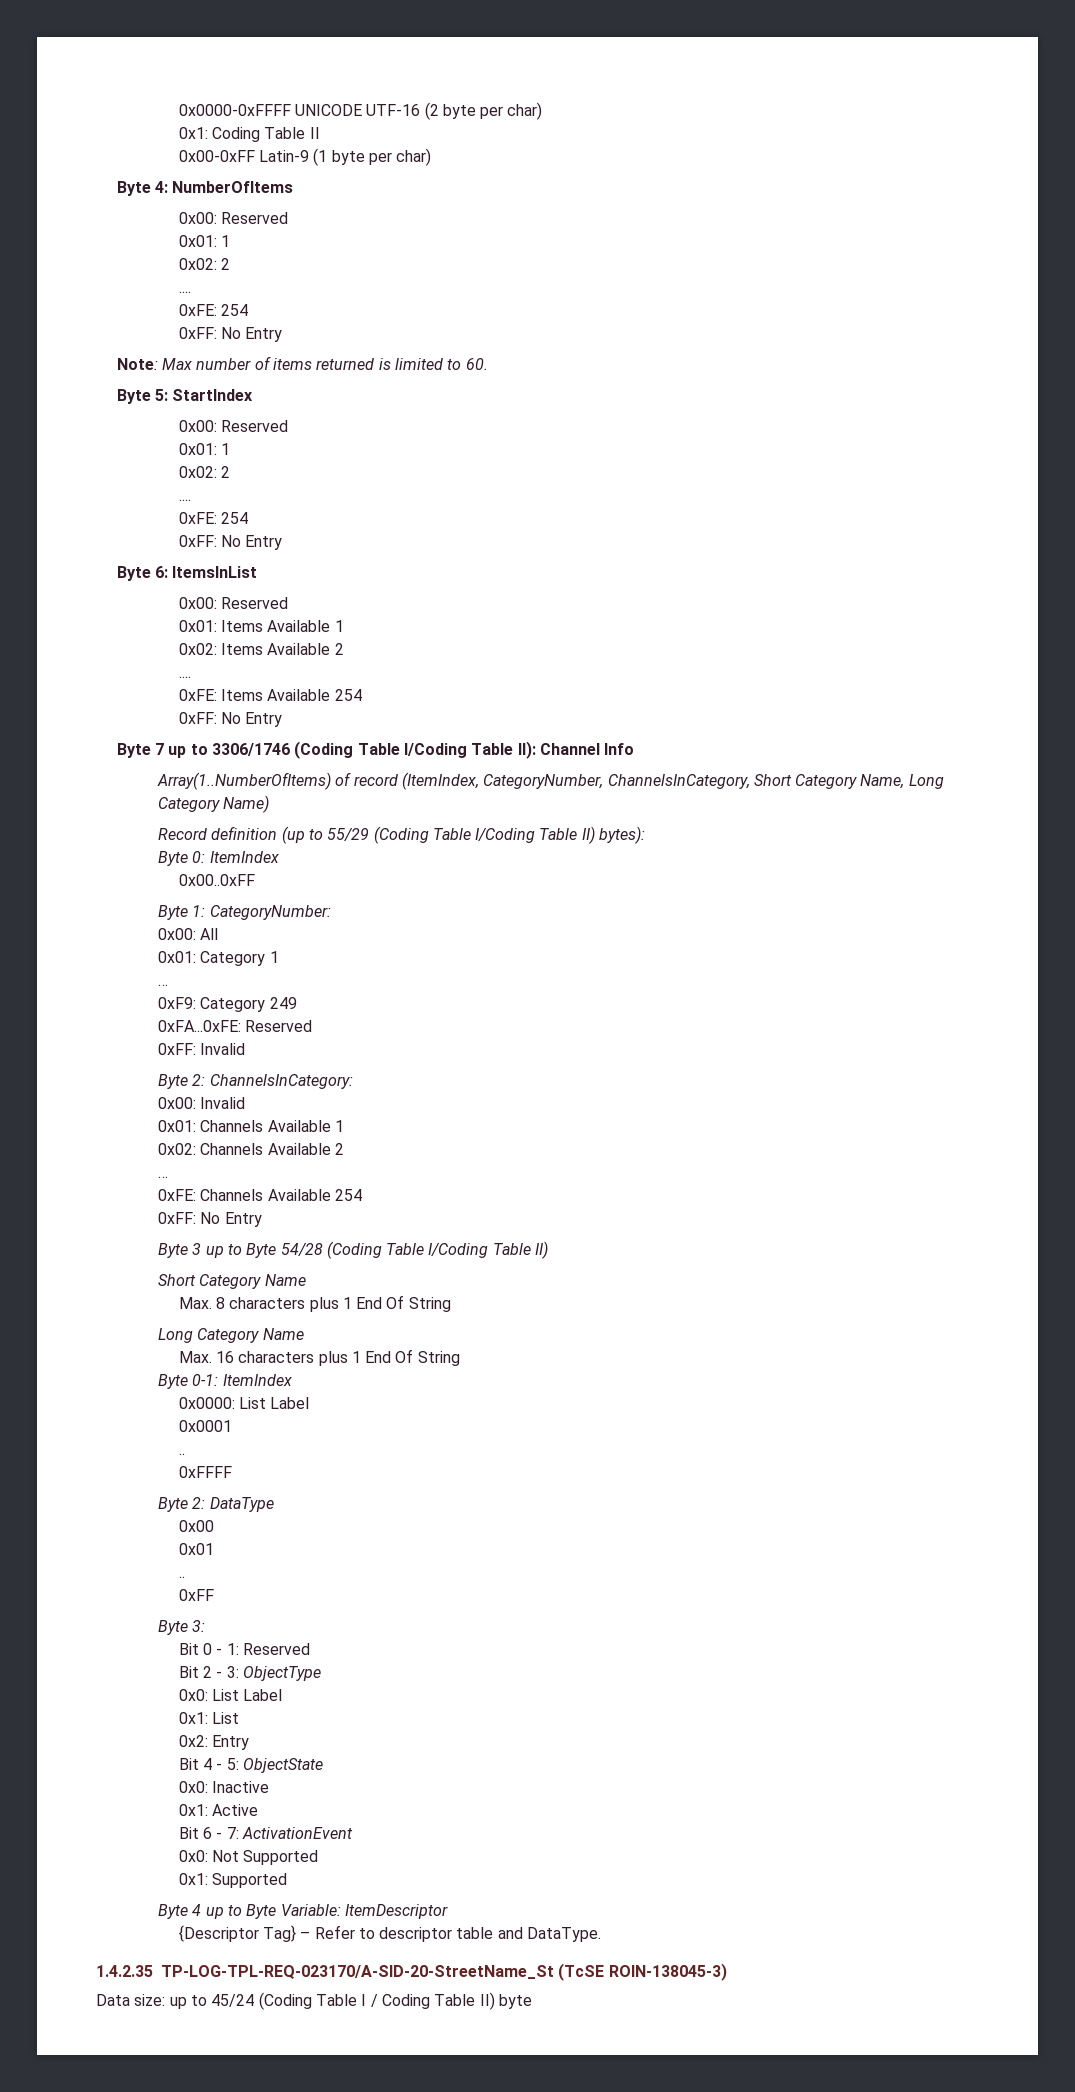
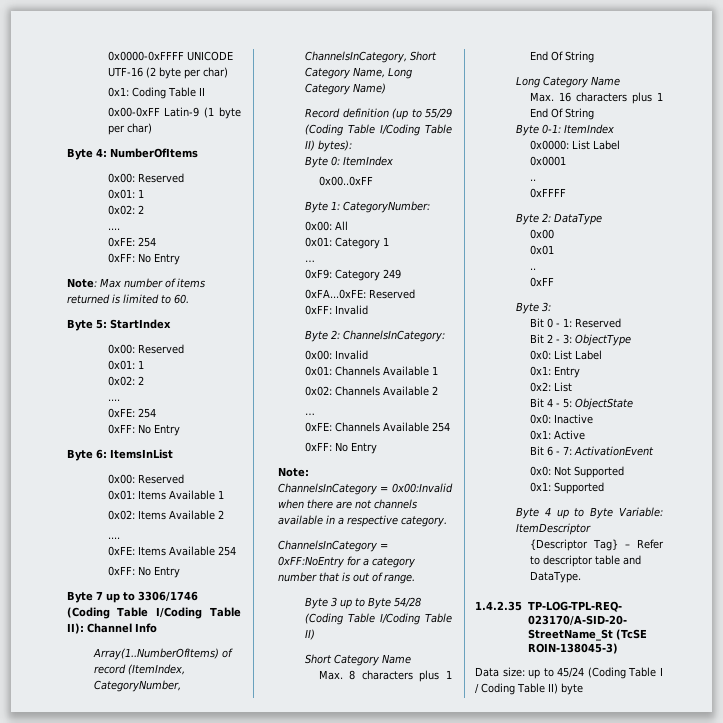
  0xFE: Channels Available 254
  0xFF: No Entry
+ Note:
+ ChannelsInCategory = 0x00:Invalid when there are not channels available in a respective category.
+ ChannelsInCategory = 0xFF:NoEntry for a category number that is out of range.
- 0x1: List
+ 0x1: Entry
- 0x2: Entry
+ 0x2: List

